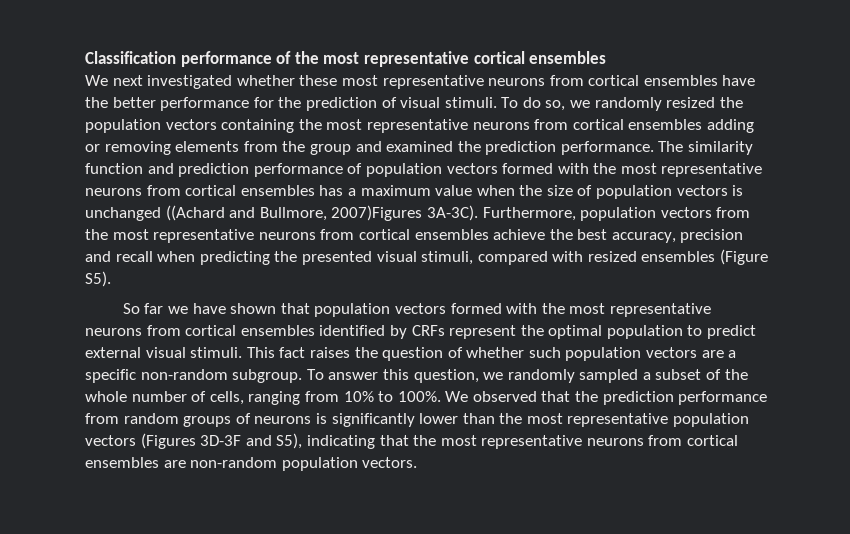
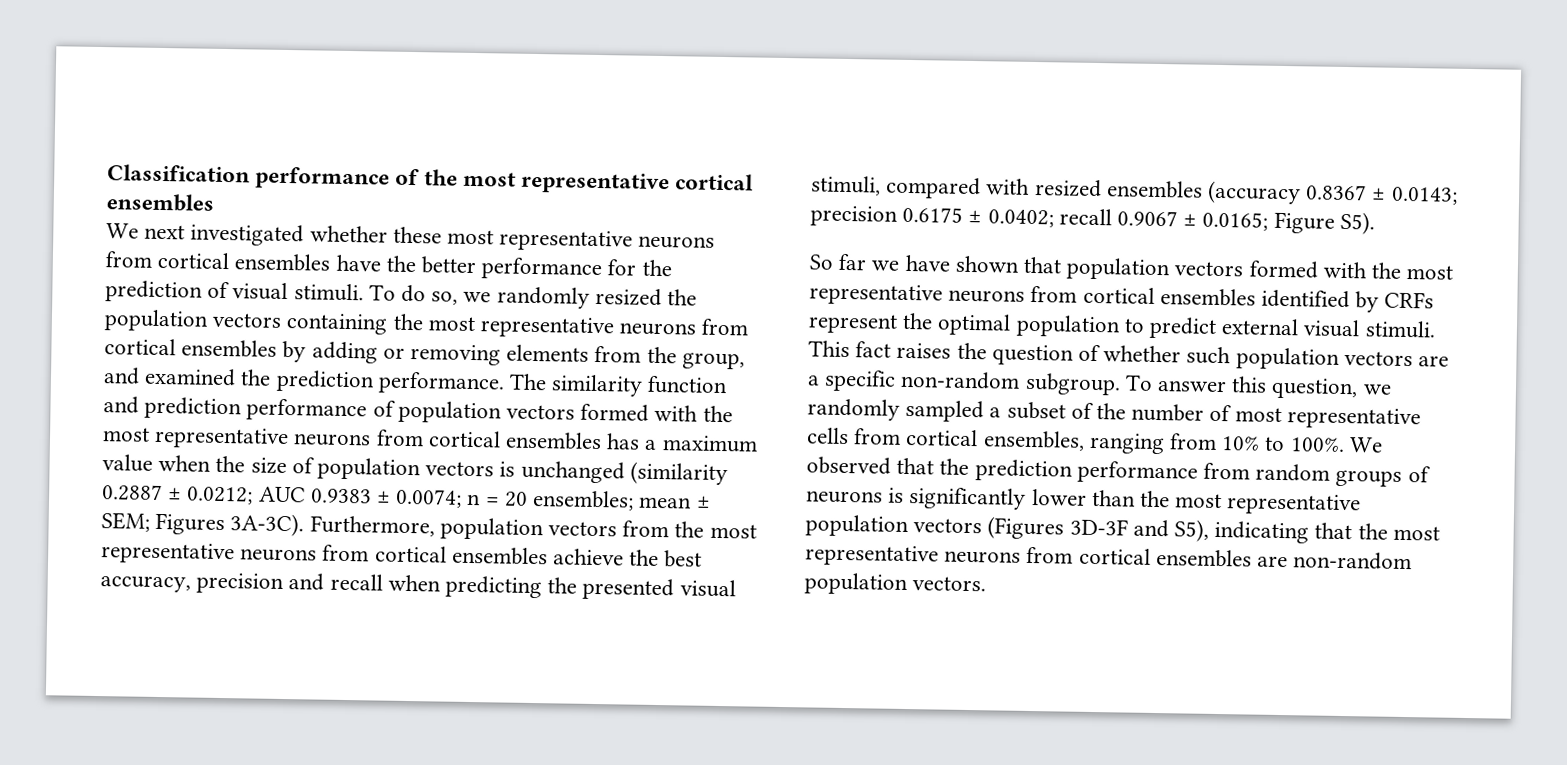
- To do so, we randomly resized the population vectors containing the most representative neurons from cortical ensembles adding or removing elements from the group and examined the prediction performance.
+ To do so, we randomly resized the population vectors containing the most representative neurons from cortical ensembles by adding or removing elements from the group, and examined the prediction performance.
- The similarity function and prediction performance of population vectors formed with the most representative neurons from cortical ensembles has a maximum value when the size of population vectors is unchanged ((Achard and Bullmore, 2007)Figures 3A-3C).
+ The similarity function and prediction performance of population vectors formed with the most representative neurons from cortical ensembles has a maximum value when the size of population vectors is unchanged (similarity 0.2887 ± 0.0212; AUC 0.9383 ± 0.0074; n = 20 ensembles; mean ± SEM; Figures 3A-3C).
- Furthermore, population vectors from the most representative neurons from cortical ensembles achieve the best accuracy, precision and recall when predicting the presented visual stimuli, compared with resized ensembles (Figure S5).
+ Furthermore, population vectors from the most representative neurons from cortical ensembles achieve the best accuracy, precision and recall when predicting the presented visual stimuli, compared with resized ensembles (accuracy 0.8367 ± 0.0143; precision 0.6175 ± 0.0402; recall 0.9067 ± 0.0165; Figure S5).
- To answer this question, we randomly sampled a subset of the whole number of cells, ranging from 10% to 100%.
+ To answer this question, we randomly sampled a subset of the number of most representative cells from cortical ensembles, ranging from 10% to 100%.

